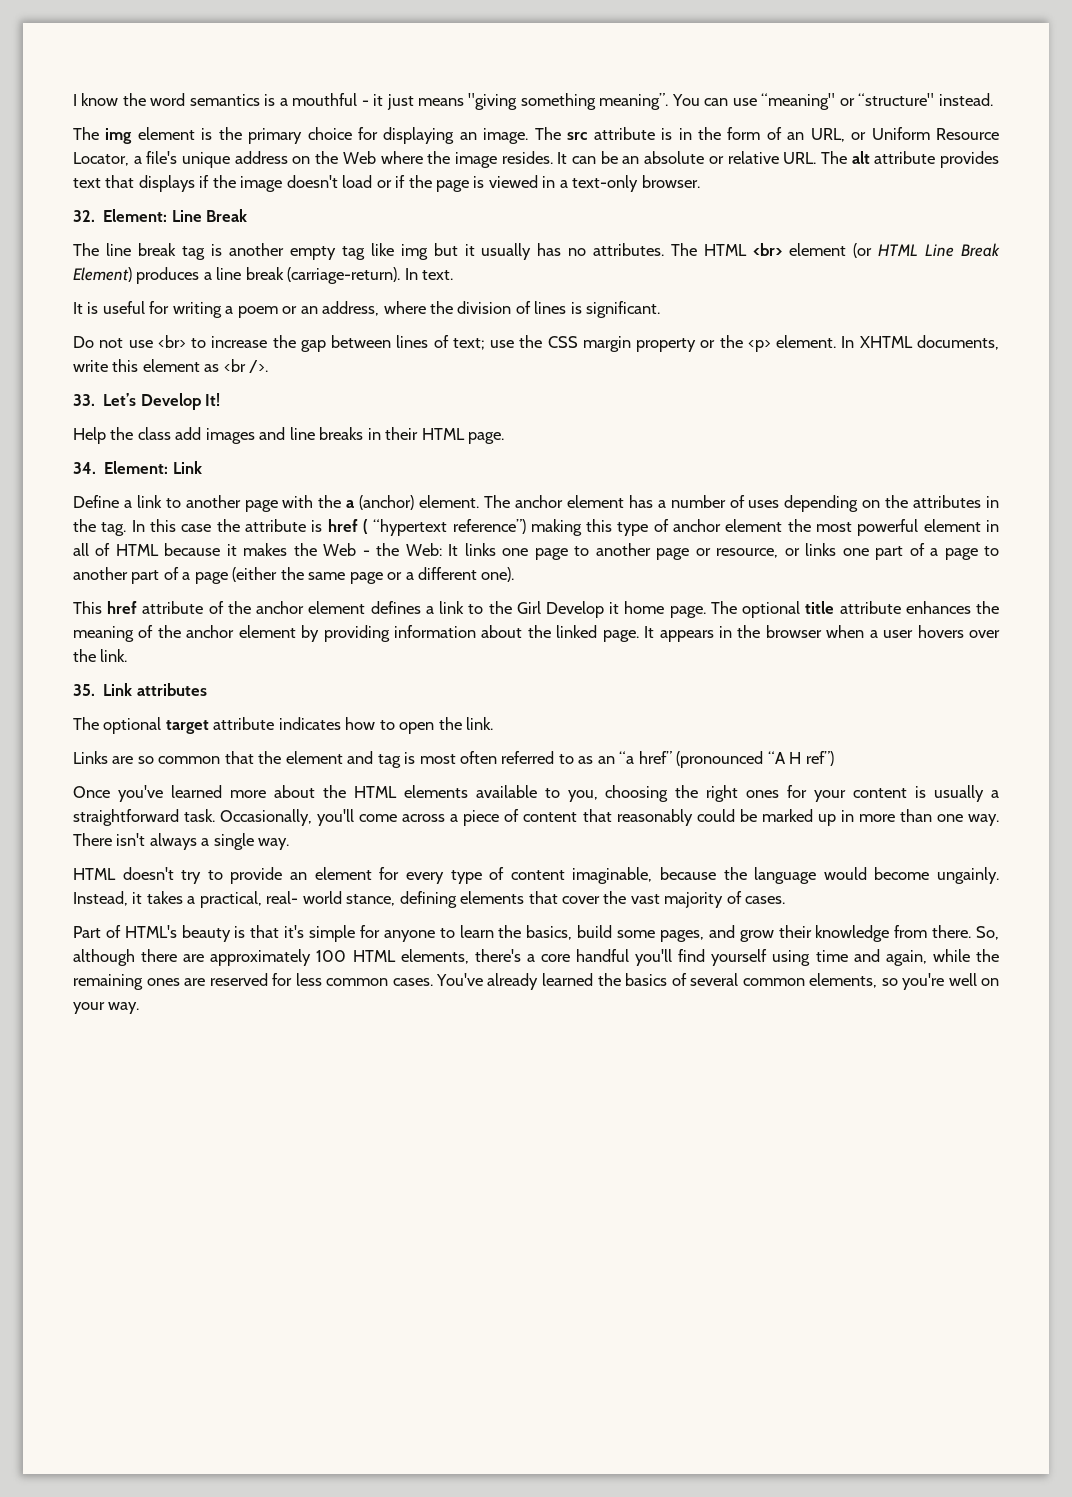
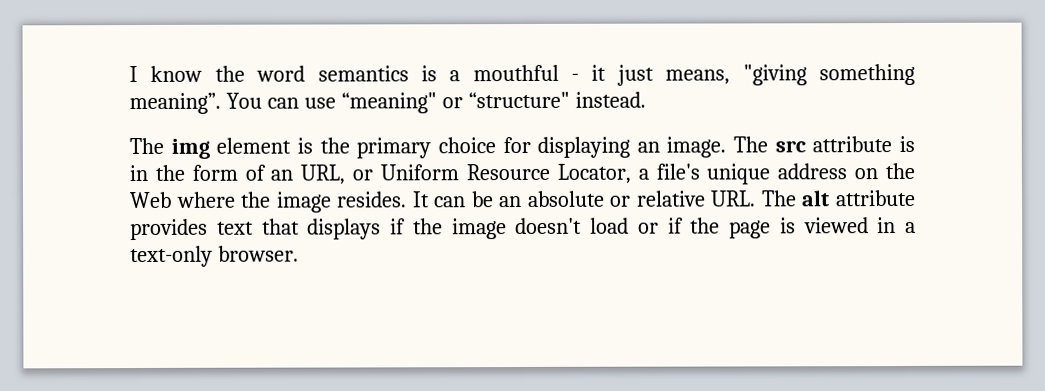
- I know the word semantics is a mouthful - it just means "giving something meaning”.
+ I know the word semantics is a mouthful - it just means, "giving something meaning”.
- 32. Element: Line Break
- The line break tag is another empty tag like img but it usually has no attributes. The HTML <br> element (or HTML Line Break Element) produces a line break (carriage-return). In text.
- It is useful for writing a poem or an address, where the division of lines is significant.
- Do not use <br> to increase the gap between lines of text; use the CSS margin property or the <p> element. In XHTML documents, write this element as <br />.
- 33. Let’s Develop It!
- Help the class add images and line breaks in their HTML page.
- 34. Element: Link
- Define a link to another page with the a (anchor) element. The anchor element has a number of uses depending on the attributes in the tag. In this case the attribute is href ( “hypertext reference”) making this type of anchor element the most powerful element in all of HTML because it makes the Web - the Web: It links one page to another page or resource, or links one part of a page to another part of a page (either the same page or a different one).
- This href attribute of the anchor element defines a link to the Girl Develop it home page. The optional title attribute enhances the meaning of the anchor element by providing information about the linked page. It appears in the browser when a user hovers over the link.
- 35. Link attributes
- The optional target attribute indicates how to open the link.
- Links are so common that the element and tag is most often referred to as an “a href” (pronounced “A H ref”)
- Once you've learned more about the HTML elements available to you, choosing the right ones for your content is usually a straightforward task. Occasionally, you'll come across a piece of content that reasonably could be marked up in more than one way. There isn't always a single way.
- HTML doesn't try to provide an element for every type of content imaginable, because the language would become ungainly. Instead, it takes a practical, real- world stance, defining elements that cover the vast majority of cases.
- Part of HTML's beauty is that it's simple for anyone to learn the basics, build some pages, and grow their knowledge from there. So, although there are approximately 100 HTML elements, there's a core handful you'll find yourself using time and again, while the remaining ones are reserved for less common cases. You've already learned the basics of several common elements, so you're well on your way.

